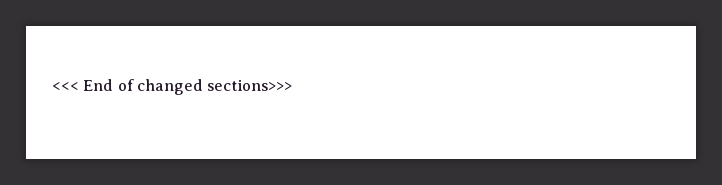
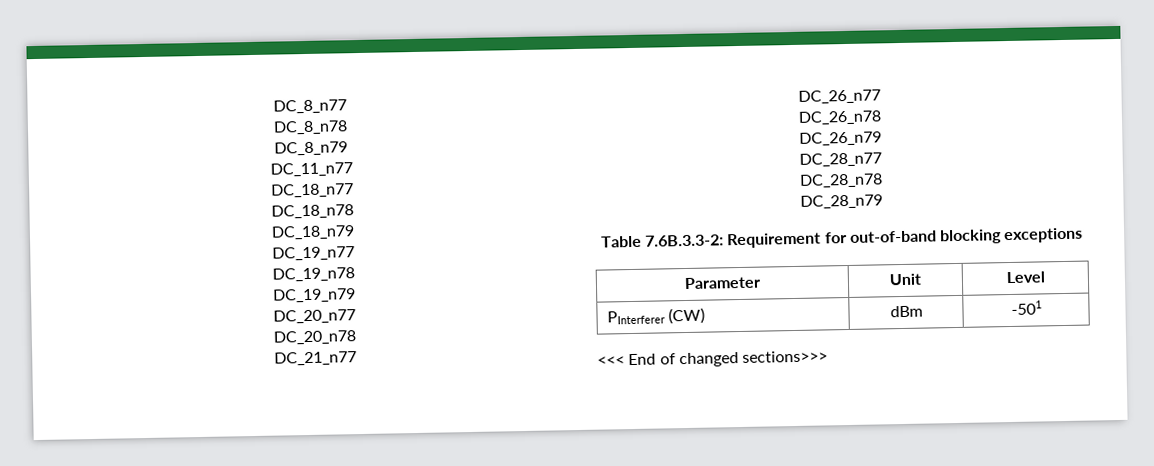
+ DC_8_n77
+ DC_8_n78
+ DC_8_n79
+ DC_11_n77
+ DC_18_n77
+ DC_18_n78
+ DC_18_n79
+ DC_19_n77
+ DC_19_n78
+ DC_19_n79
+ DC_20_n77
+ DC_20_n78
+ DC_21_n77
+ DC_26_n77
+ DC_26_n78
+ DC_26_n79
+ DC_28_n77
+ DC_28_n78
+ DC_28_n79
+ Table 7.6B.3.3-2: Requirement for out-of-band blocking exceptions
+ Parameter | Unit | Level
+ PInterferer (CW) | dBm | -501

